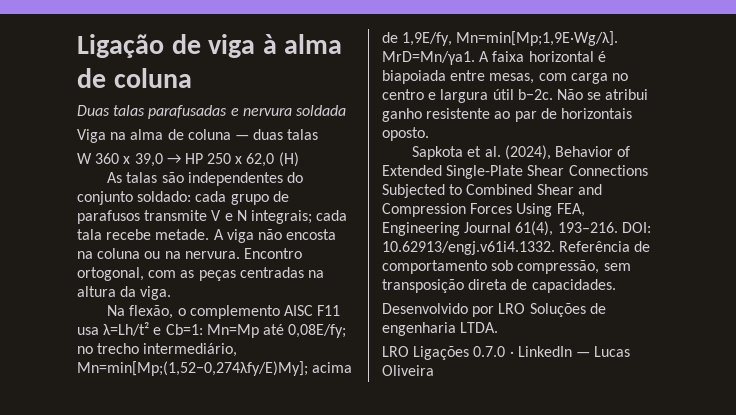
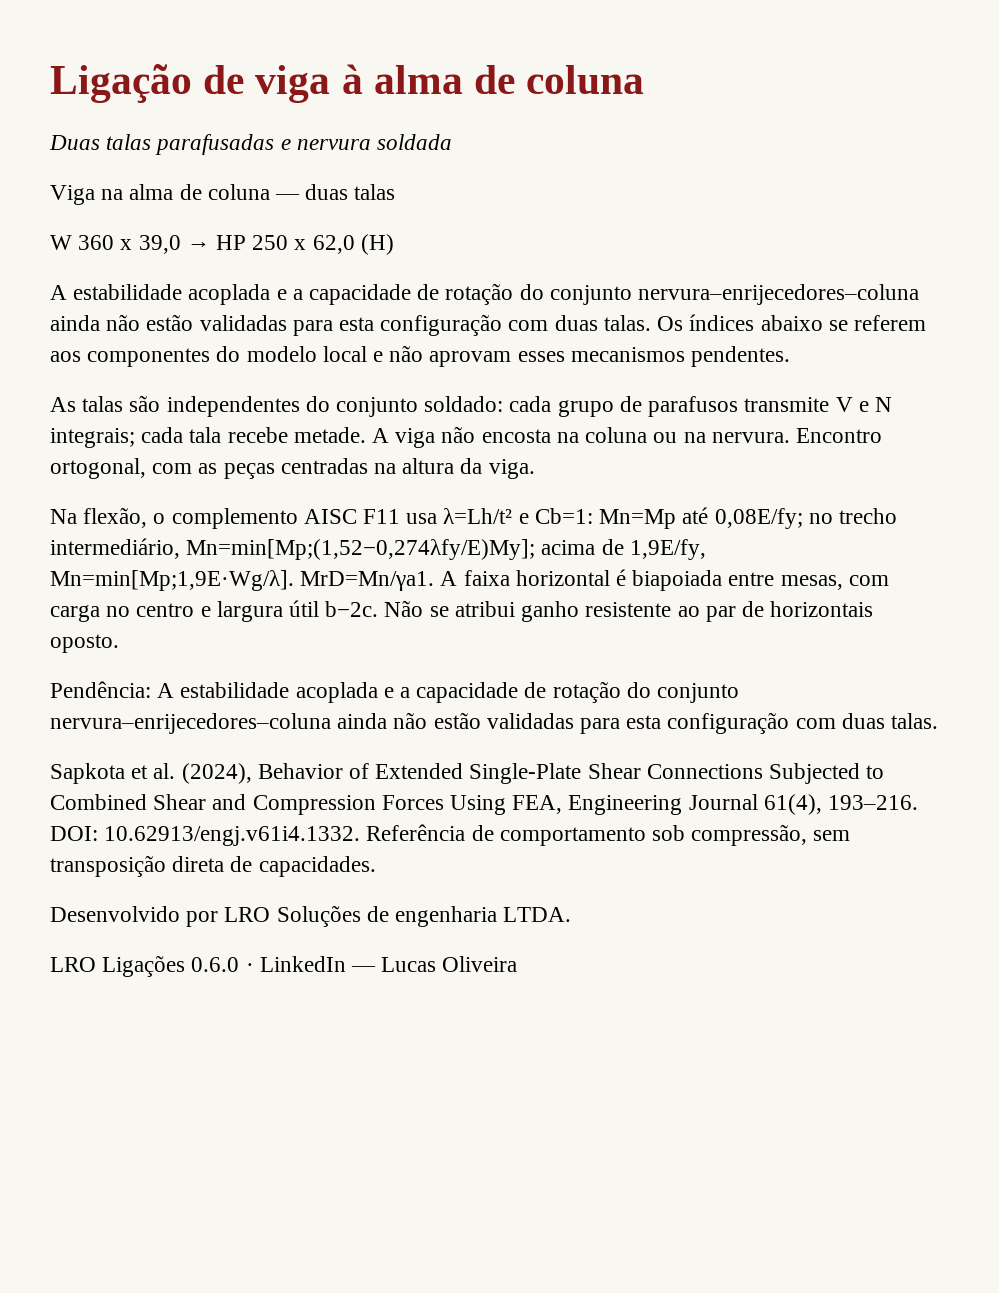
+ A estabilidade acoplada e a capacidade de rotação do conjunto nervura–enrijecedores–coluna ainda não estão validadas para esta configuração com duas talas. Os índices abaixo se referem aos componentes do modelo local e não aprovam esses mecanismos pendentes.
+ Pendência: A estabilidade acoplada e a capacidade de rotação do conjunto nervura–enrijecedores–coluna ainda não estão validadas para esta configuração com duas talas.
- LRO Ligações 0.7.0 · LinkedIn — Lucas Oliveira
+ LRO Ligações 0.6.0 · LinkedIn — Lucas Oliveira

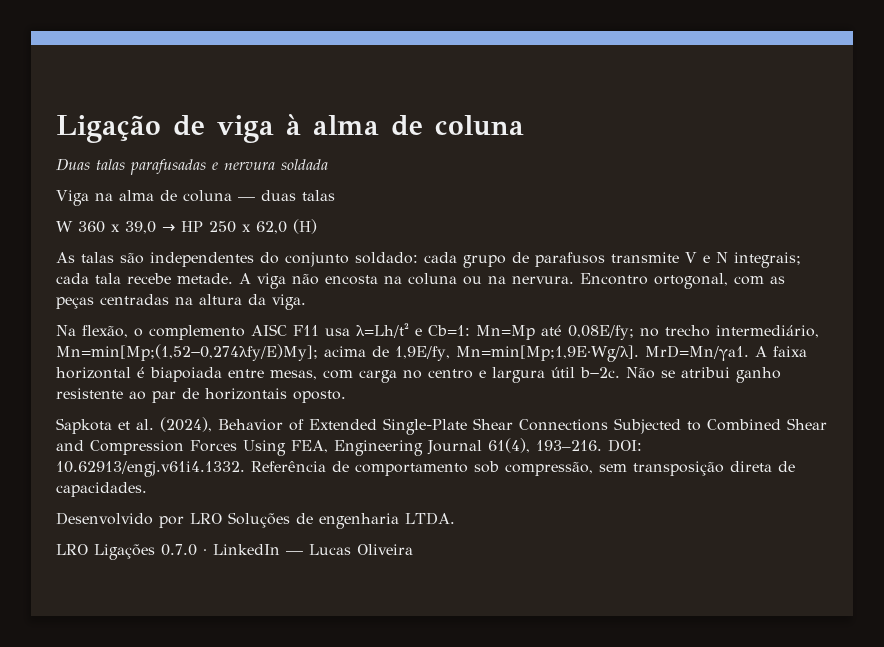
- A estabilidade acoplada e a capacidade de rotação do conjunto nervura–enrijecedores–coluna ainda não estão validadas para esta configuração com duas talas. Os índices abaixo se referem aos componentes do modelo local e não aprovam esses mecanismos pendentes.
- Pendência: A estabilidade acoplada e a capacidade de rotação do conjunto nervura–enrijecedores–coluna ainda não estão validadas para esta configuração com duas talas.
- LRO Ligações 0.6.0 · LinkedIn — Lucas Oliveira
+ LRO Ligações 0.7.0 · LinkedIn — Lucas Oliveira

